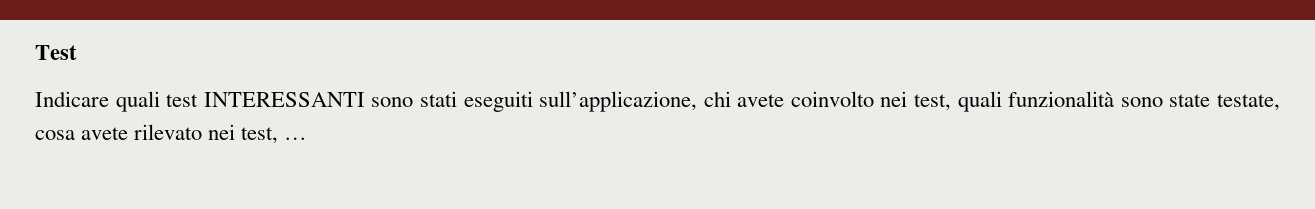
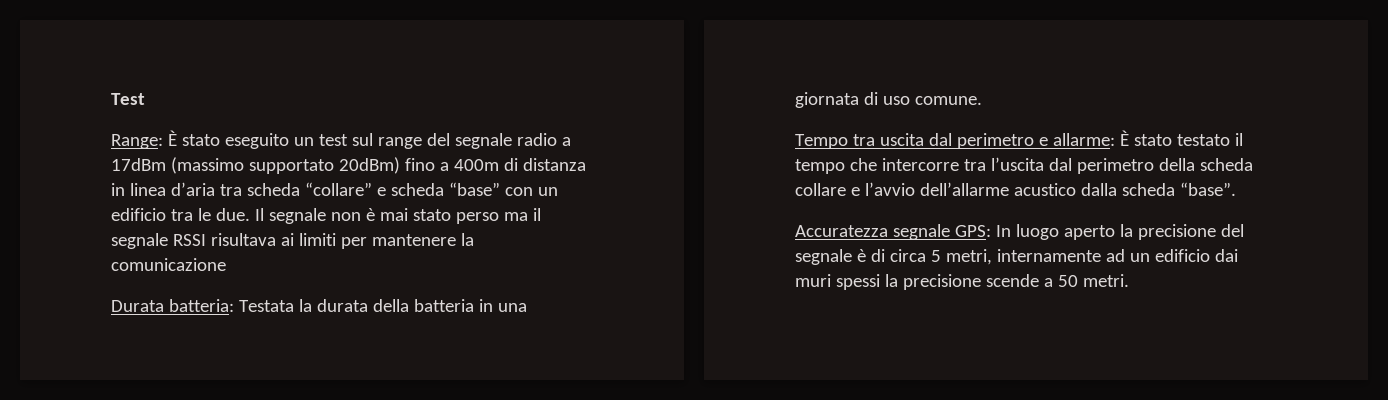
- Indicare quali test INTERESSANTI sono stati eseguiti sull’applicazione, chi avete coinvolto nei test, quali funzionalità sono state testate, cosa avete rilevato nei test, …
+ Range: È stato eseguito un test sul range del segnale radio a 17dBm (massimo supportato 20dBm) fino a 400m di distanza in linea d’aria tra scheda “collare” e scheda “base” con un edificio tra le due. Il segnale non è mai stato perso ma il segnale RSSI risultava ai limiti per mantenere la comunicazione
+ Durata batteria: Testata la durata della batteria in una giornata di uso comune.
+ Tempo tra uscita dal perimetro e allarme: È stato testato il tempo che intercorre tra l’uscita dal perimetro della scheda collare e l’avvio dell’allarme acustico dalla scheda “base”.
+ Accuratezza segnale GPS: In luogo aperto la precisione del segnale è di circa 5 metri, internamente ad un edificio dai muri spessi la precisione scende a 50 metri.

